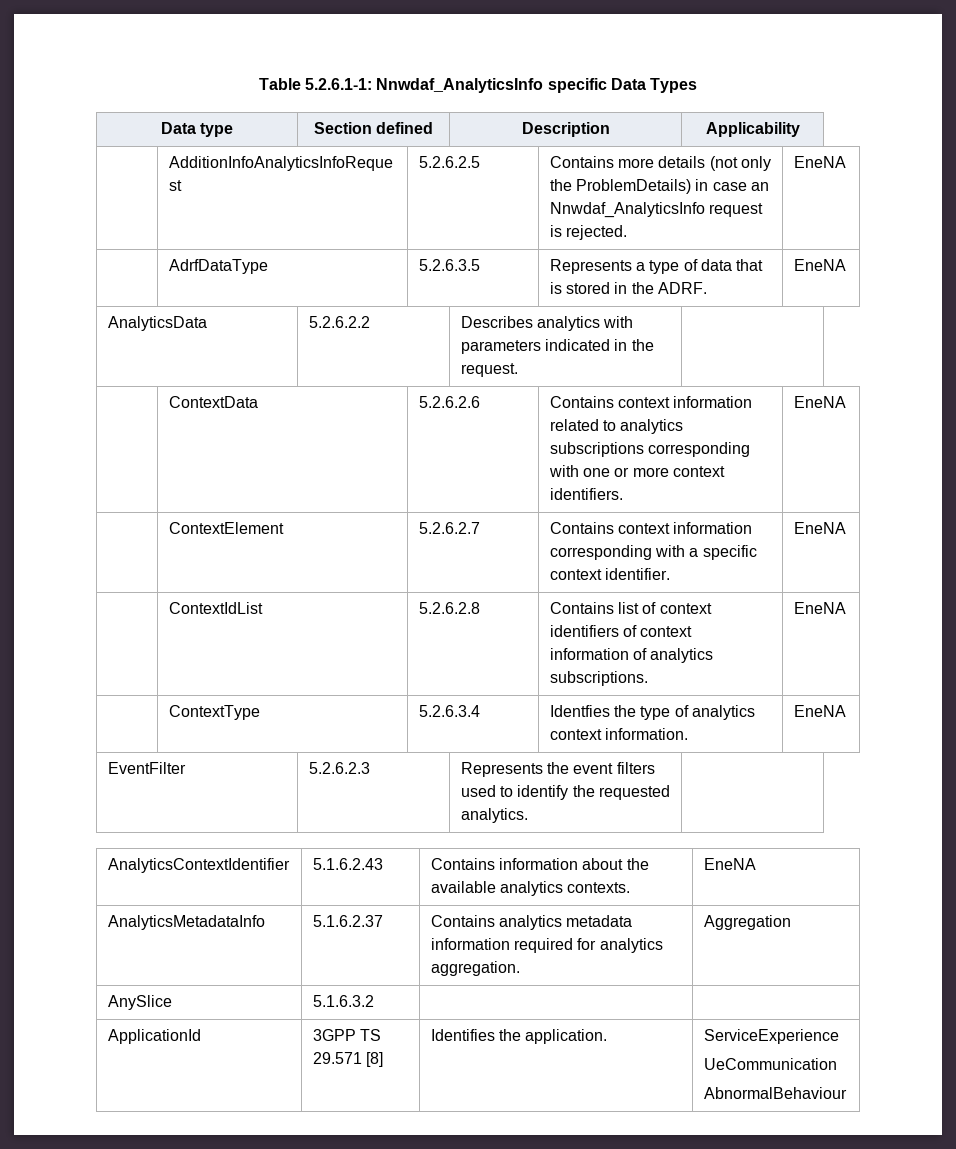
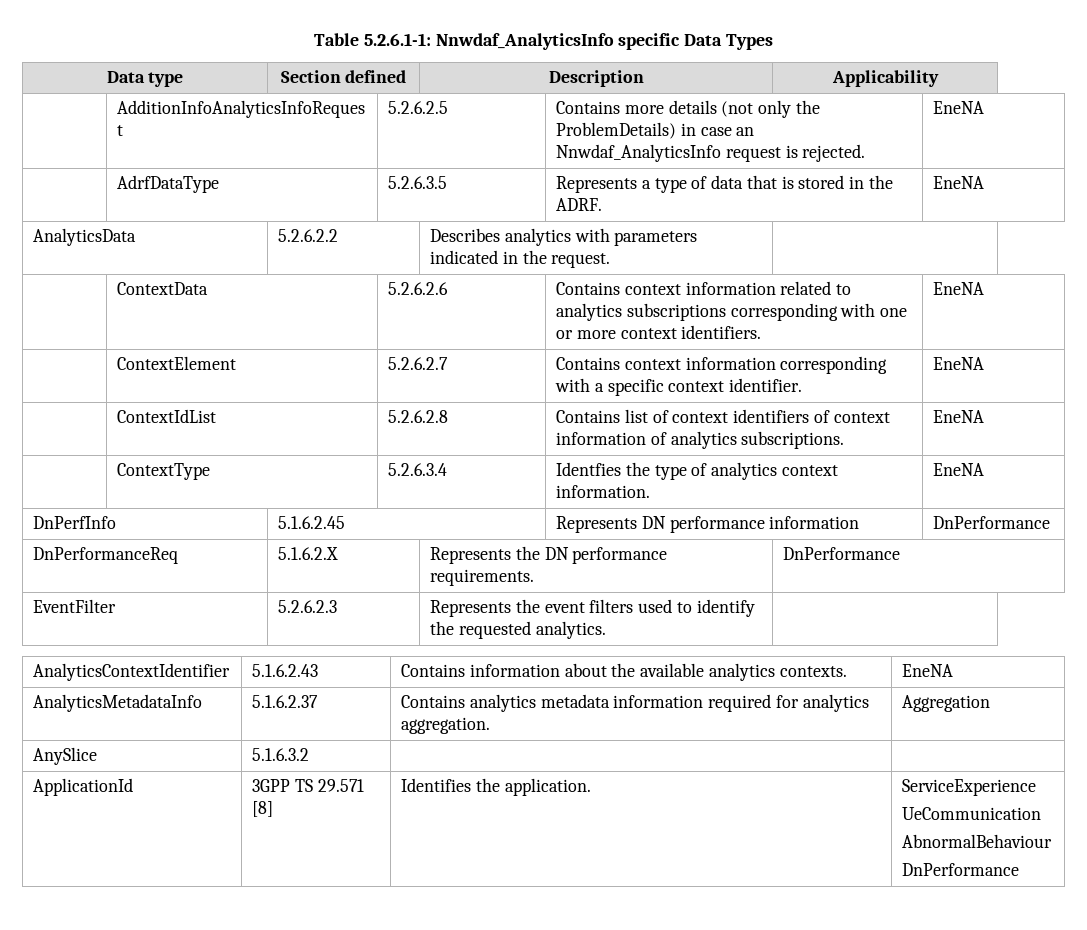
+ DnPerfInfo | 5.1.6.2.45 | Represents DN performance information | DnPerformance
+ DnPerformanceReq | 5.1.6.2.X | Represents the DN performance requirements. | DnPerformance
  ApplicationId | 3GPP TS 29.571 [8] | Identifies the application. | ServiceExperience
  UeCommunication
  AbnormalBehaviour
+ DnPerformance

